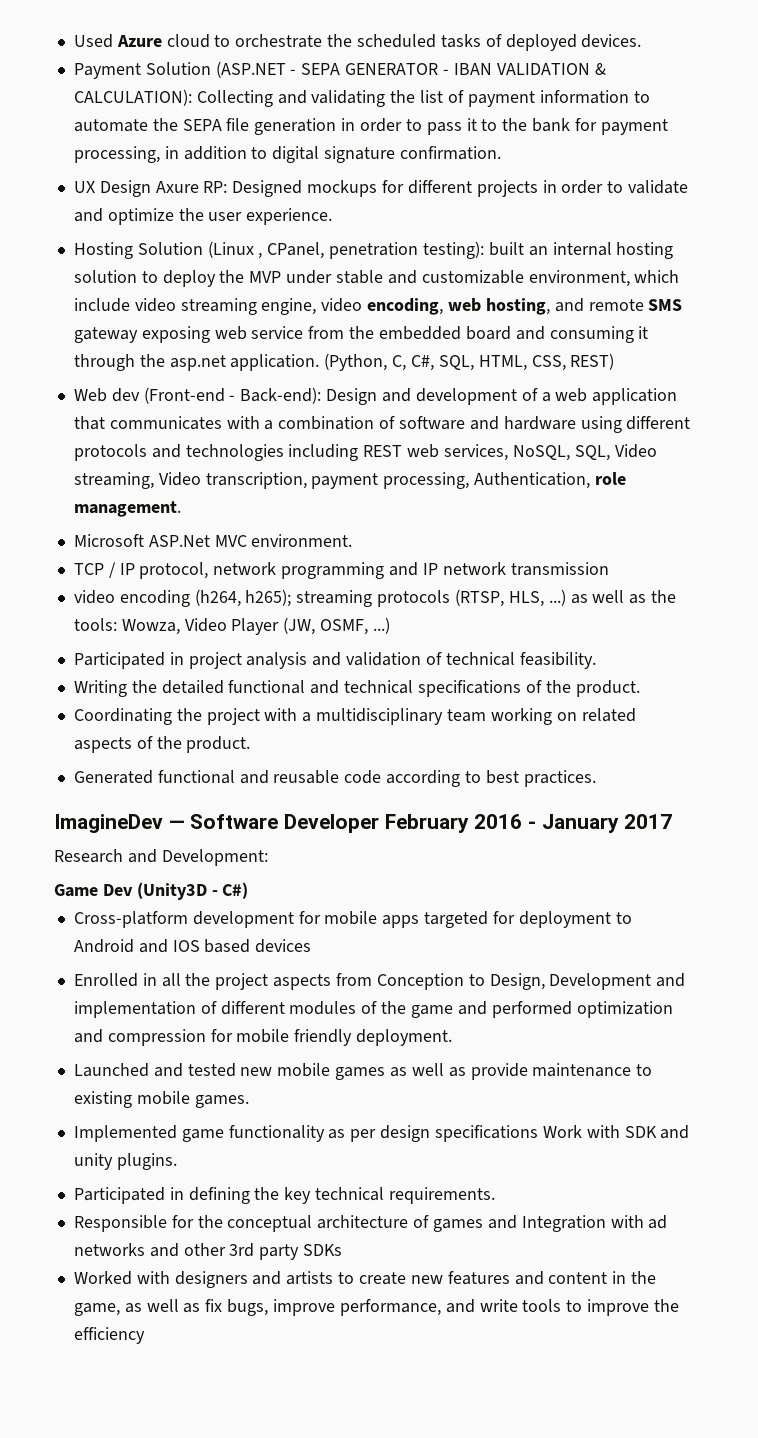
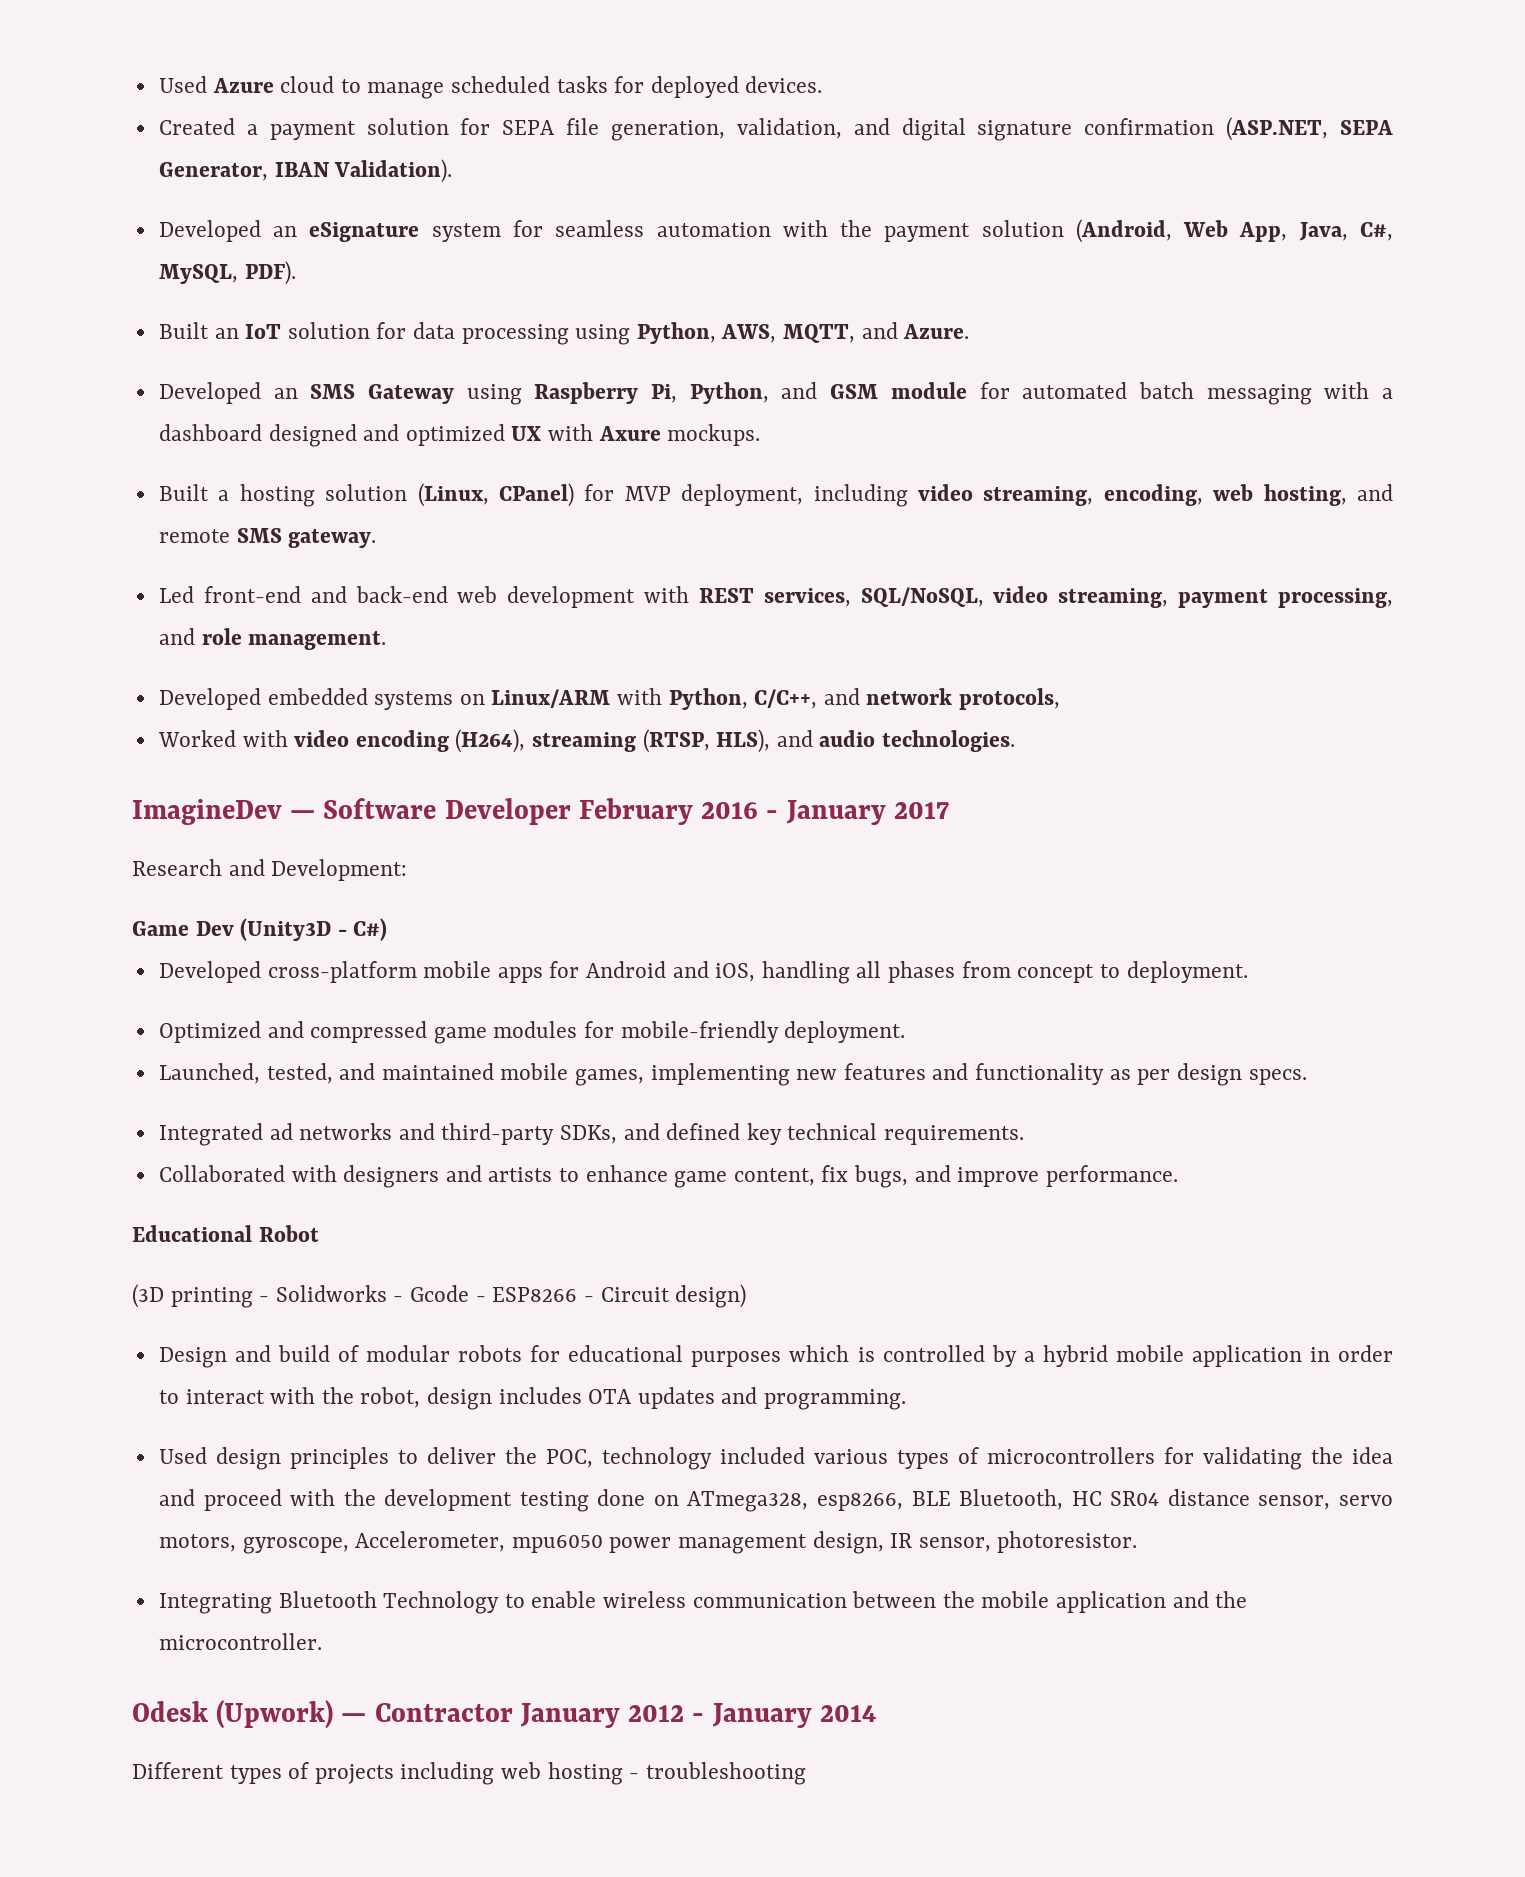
- Used Azure cloud to orchestrate the scheduled tasks of deployed devices.
+ Used Azure cloud to manage scheduled tasks for deployed devices.
- Payment Solution (ASP.NET - SEPA GENERATOR - IBAN VALIDATION & CALCULATION): Collecting and validating the list of payment information to automate the SEPA file generation in order to pass it to the bank for payment processing, in addition to digital signature confirmation.
- UX Design Axure RP: Designed mockups for different projects in order to validate and optimize the user experience.
- Hosting Solution (Linux , CPanel, penetration testing): built an internal hosting solution to deploy the MVP under stable and customizable environment, which include video streaming engine, video encoding, web hosting, and remote SMS gateway exposing web service from the embedded board and consuming it through the asp.net application. (Python, C, C#, SQL, HTML, CSS, REST)
- Web dev (Front-end - Back-end): Design and development of a web application that communicates with a combination of software and hardware using different protocols and technologies including REST web services, NoSQL, SQL, Video streaming, Video transcription, payment processing, Authentication, role management.
+ Created a payment solution for SEPA file generation, validation, and digital signature confirmation (ASP.NET, SEPA Generator, IBAN Validation).
+ Developed an eSignature system for seamless automation with the payment solution (Android, Web App, Java, C#, MySQL, PDF).
+ Built an IoT solution for data processing using Python, AWS, MQTT, and Azure.
+ Developed an SMS Gateway using Raspberry Pi, Python, and GSM module for automated batch messaging with a dashboard designed and optimized UX with Axure mockups.
+ Built a hosting solution (Linux, CPanel) for MVP deployment, including video streaming, encoding, web hosting, and remote SMS gateway.
+ Led front-end and back-end web development with REST services, SQL/NoSQL, video streaming, payment processing, and role management.
- Microsoft ASP.Net MVC environment.
- TCP / IP protocol, network programming and IP network transmission
- video encoding (h264, h265); streaming protocols (RTSP, HLS, ...) as well as the tools: Wowza, Video Player (JW, OSMF, ...)
- Participated in project analysis and validation of technical feasibility.
- Writing the detailed functional and technical specifications of the product.
- Coordinating the project with a multidisciplinary team working on related aspects of the product.
- Generated functional and reusable code according to best practices.
+ Developed embedded systems on Linux/ARM with Python, C/C++, and network protocols,
+ Worked with video encoding (H264), streaming (RTSP, HLS), and audio technologies.
- Cross-platform development for mobile apps targeted for deployment to Android and IOS based devices
- Enrolled in all the project aspects from Conception to Design, Development and implementation of different modules of the game and performed optimization and compression for mobile friendly deployment.
- Launched and tested new mobile games as well as provide maintenance to existing mobile games.
- Implemented game functionality as per design specifications Work with SDK and unity plugins.
- Participated in defining the key technical requirements.
- Responsible for the conceptual architecture of games and Integration with ad networks and other 3rd party SDKs
- Worked with designers and artists to create new features and content in the game, as well as fix bugs, improve performance, and write tools to improve the efficiency
+ Developed cross-platform mobile apps for Android and iOS, handling all phases from concept to deployment.
+ Optimized and compressed game modules for mobile-friendly deployment.
+ Launched, tested, and maintained mobile games, implementing new features and functionality as per design specs.
+ Integrated ad networks and third-party SDKs, and defined key technical requirements.
+ Collaborated with designers and artists to enhance game content, fix bugs, and improve performance.
+ Educational Robot
+ (3D printing - Solidworks - Gcode - ESP8266 - Circuit design)
+ Design and build of modular robots for educational purposes which is controlled by a hybrid mobile application in order to interact with the robot, design includes OTA updates and programming.
+ Used design principles to deliver the POC, technology included various types of microcontrollers for validating the idea and proceed with the development testing done on ATmega328, esp8266, BLE Bluetooth, HC SR04 distance sensor, servo motors, gyroscope, Accelerometer, mpu6050 power management design, IR sensor, photoresistor.
+ Integrating Bluetooth Technology to enable wireless communication between the mobile application and the microcontroller.
+ Odesk (Upwork) — Contractor January 2012 - January 2014
+ Different types of projects including web hosting - troubleshooting

